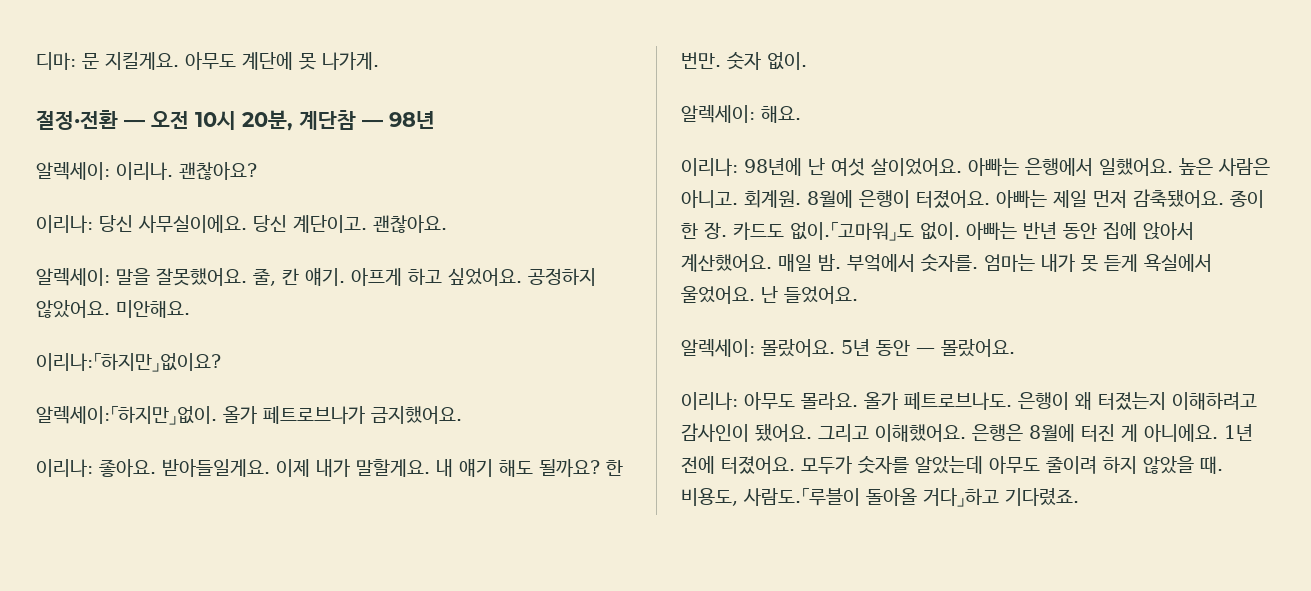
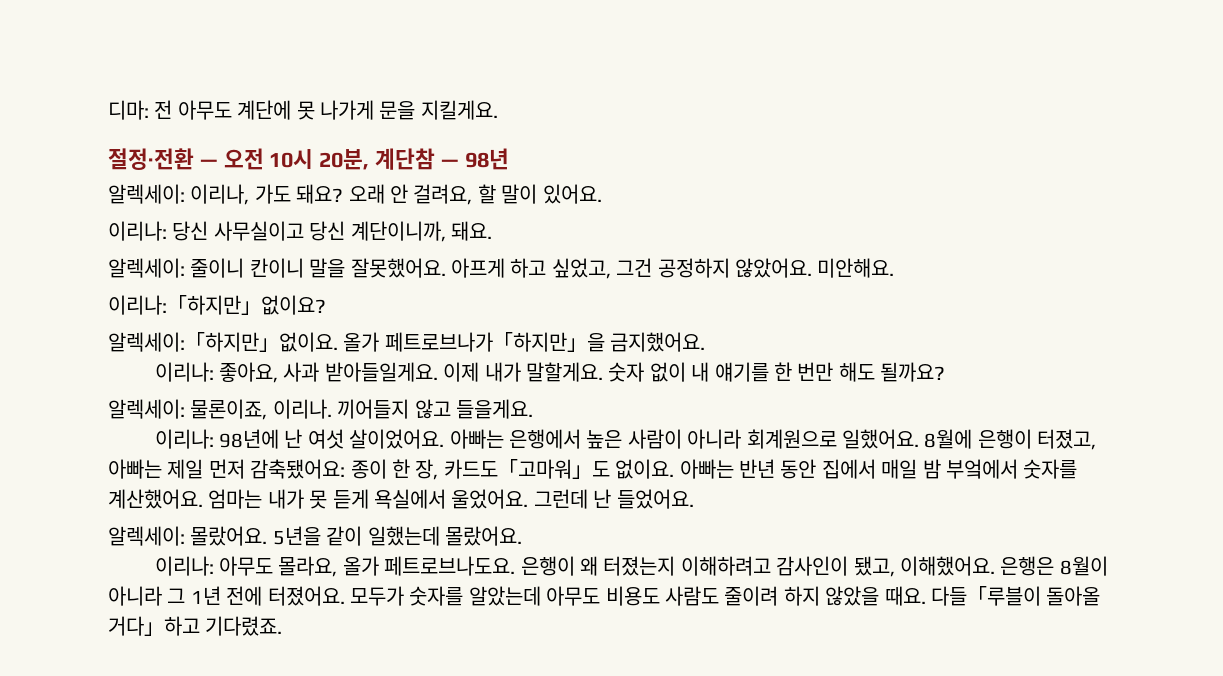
- 디마: 문 지킬게요. 아무도 계단에 못 나가게.
+ 디마: 전 아무도 계단에 못 나가게 문을 지킬게요.
- 알렉세이: 이리나. 괜찮아요?
- 이리나: 당신 사무실이에요. 당신 계단이고. 괜찮아요.
- 알렉세이: 말을 잘못했어요. 줄, 칸 얘기. 아프게 하고 싶었어요. 공정하지 않았어요.
+ 알렉세이: 이리나, 가도 돼요? 오래 안 걸려요, 할 말이 있어요.
+ 이리나: 당신 사무실이고 당신 계단이니까, 돼요.
+ 알렉세이: 줄이니 칸이니 말을 잘못했어요. 아프게 하고 싶었고, 그건 공정하지 않았어요.
- 알렉세이:「하지만」없이.
+ 알렉세이:「하지만」없이요.
- 올가 페트로브나가 금지했어요.
+ 올가 페트로브나가「하지만」을 금지했어요.
- 이리나: 좋아요. 받아들일게요.
+ 이리나: 좋아요, 사과 받아들일게요.
- 내 얘기 해도 될까요? 한 번만. 숫자 없이.
- 알렉세이: 해요.
+ 숫자 없이 내 얘기를 한 번만 해도 될까요?
+ 알렉세이: 물론이죠, 이리나. 끼어들지 않고 들을게요.
- 아빠는 은행에서 일했어요. 높은 사람은 아니고. 회계원.
+ 아빠는 은행에서 높은 사람이 아니라 회계원으로 일했어요.
- 8월에 은행이 터졌어요. 아빠는 제일 먼저 감축됐어요. 종이 한 장. 카드도 없이.「고마워」도 없이.
+ 8월에 은행이 터졌고, 아빠는 제일 먼저 감축됐어요: 종이 한 장, 카드도「고마워」도 없이요.
- 아빠는 반년 동안 집에 앉아서 계산했어요. 매일 밤. 부엌에서 숫자를.
+ 아빠는 반년 동안 집에서 매일 밤 부엌에서 숫자를 계산했어요.
- 난 들었어요.
+ 그런데 난 들었어요.
- 5년 동안 — 몰랐어요.
+ 5년을 같이 일했는데 몰랐어요.
- 이리나: 아무도 몰라요. 올가 페트로브나도.
+ 이리나: 아무도 몰라요, 올가 페트로브나도요.
- 은행이 왜 터졌는지 이해하려고 감사인이 됐어요. 그리고 이해했어요. 은행은 8월에 터진 게 아니에요. 1년 전에 터졌어요.
+ 은행이 왜 터졌는지 이해하려고 감사인이 됐고, 이해했어요. 은행은 8월이 아니라 그 1년 전에 터졌어요.
- 모두가 숫자를 알았는데 아무도 줄이려 하지 않았을 때. 비용도, 사람도.「루블이 돌아올 거다」하고 기다렸죠.
+ 모두가 숫자를 알았는데 아무도 비용도 사람도 줄이려 하지 않았을 때요. 다들「루블이 돌아올 거다」하고 기다렸죠.

